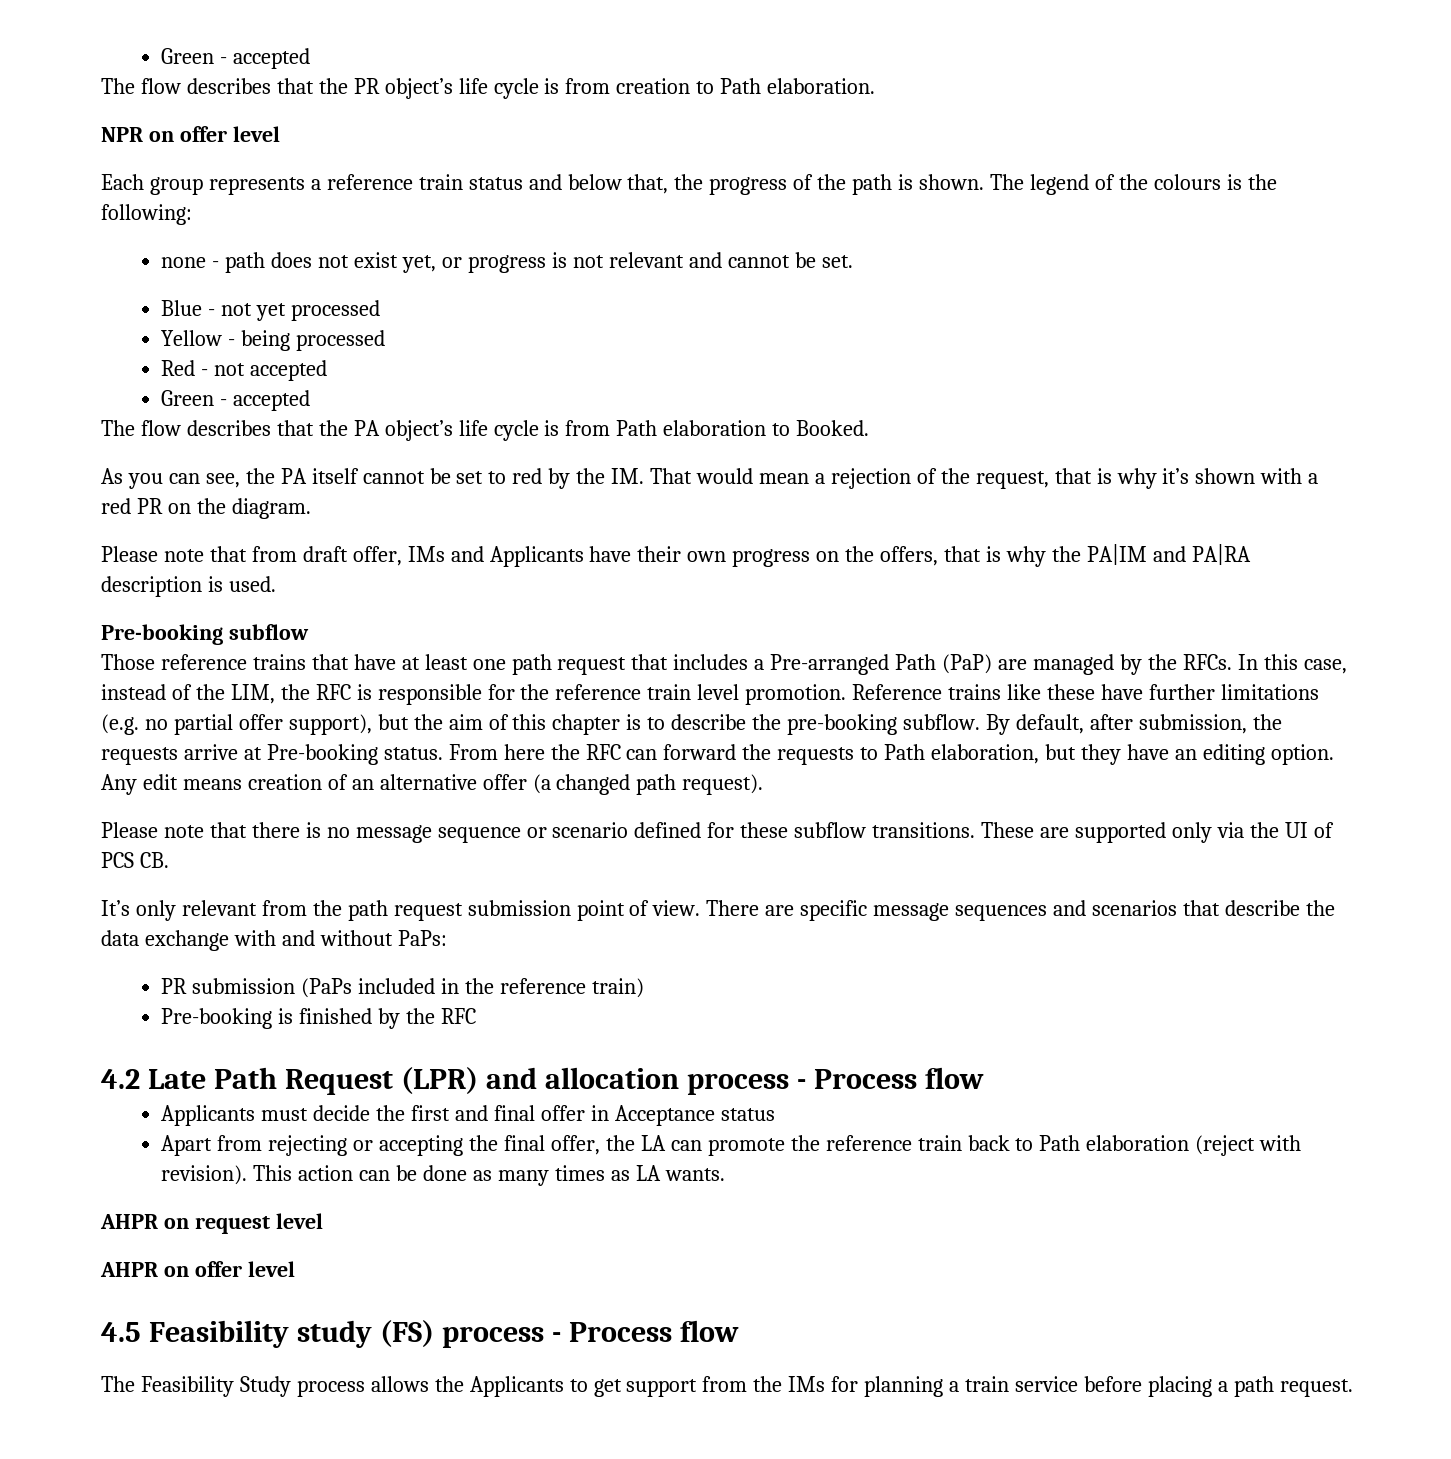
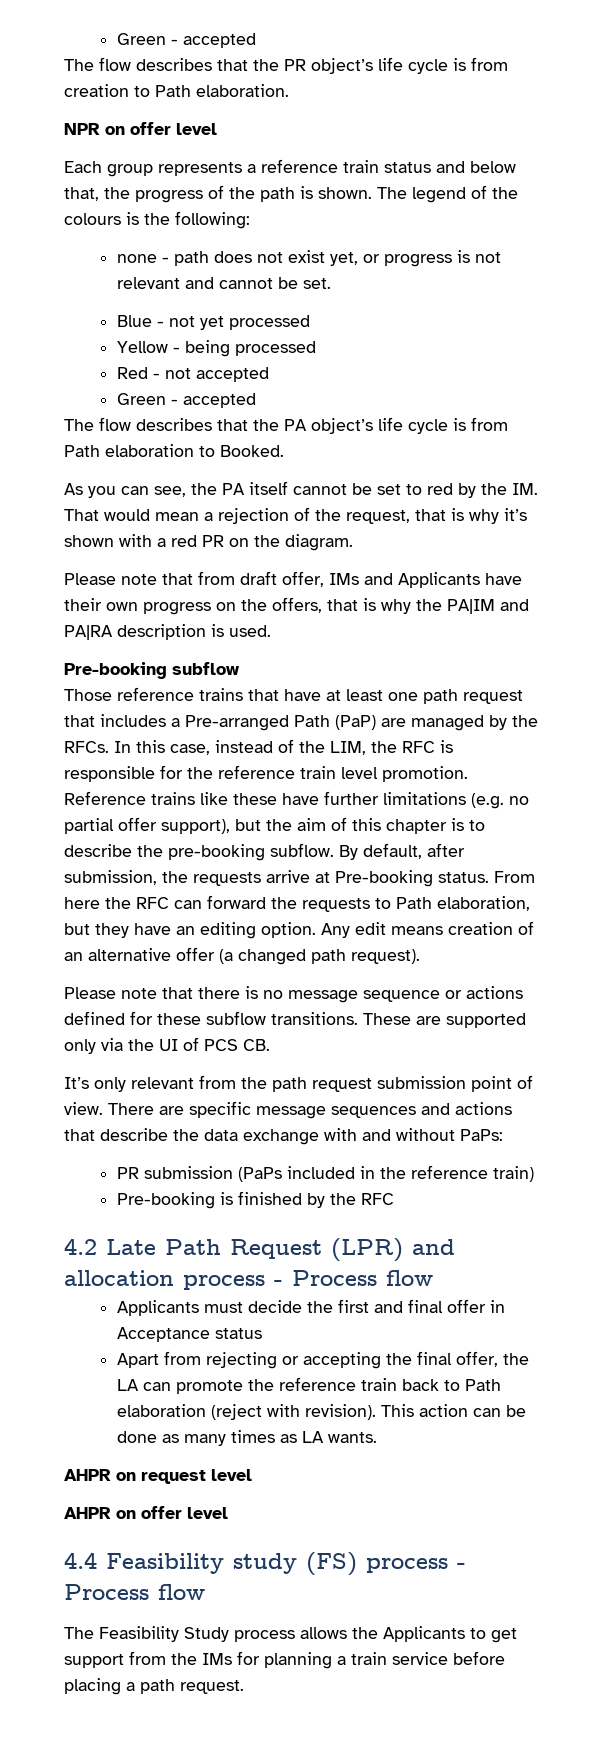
- Please note that there is no message sequence or scenario defined for these subflow transitions.
+ Please note that there is no message sequence or actions defined for these subflow transitions.
- There are specific message sequences and scenarios that describe the data exchange with and without PaPs:
+ There are specific message sequences and actions that describe the data exchange with and without PaPs:
- 4.5 Feasibility study (FS) process - Process flow
+ 4.4 Feasibility study (FS) process - Process flow

